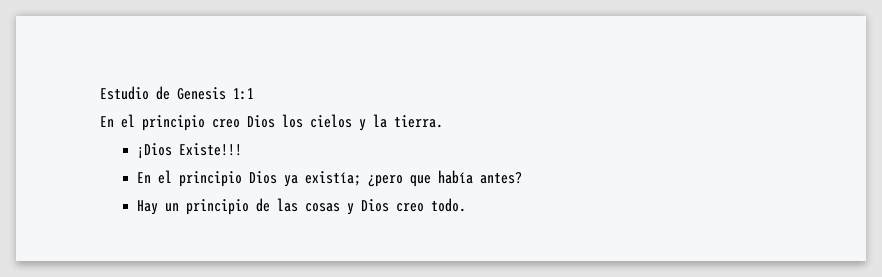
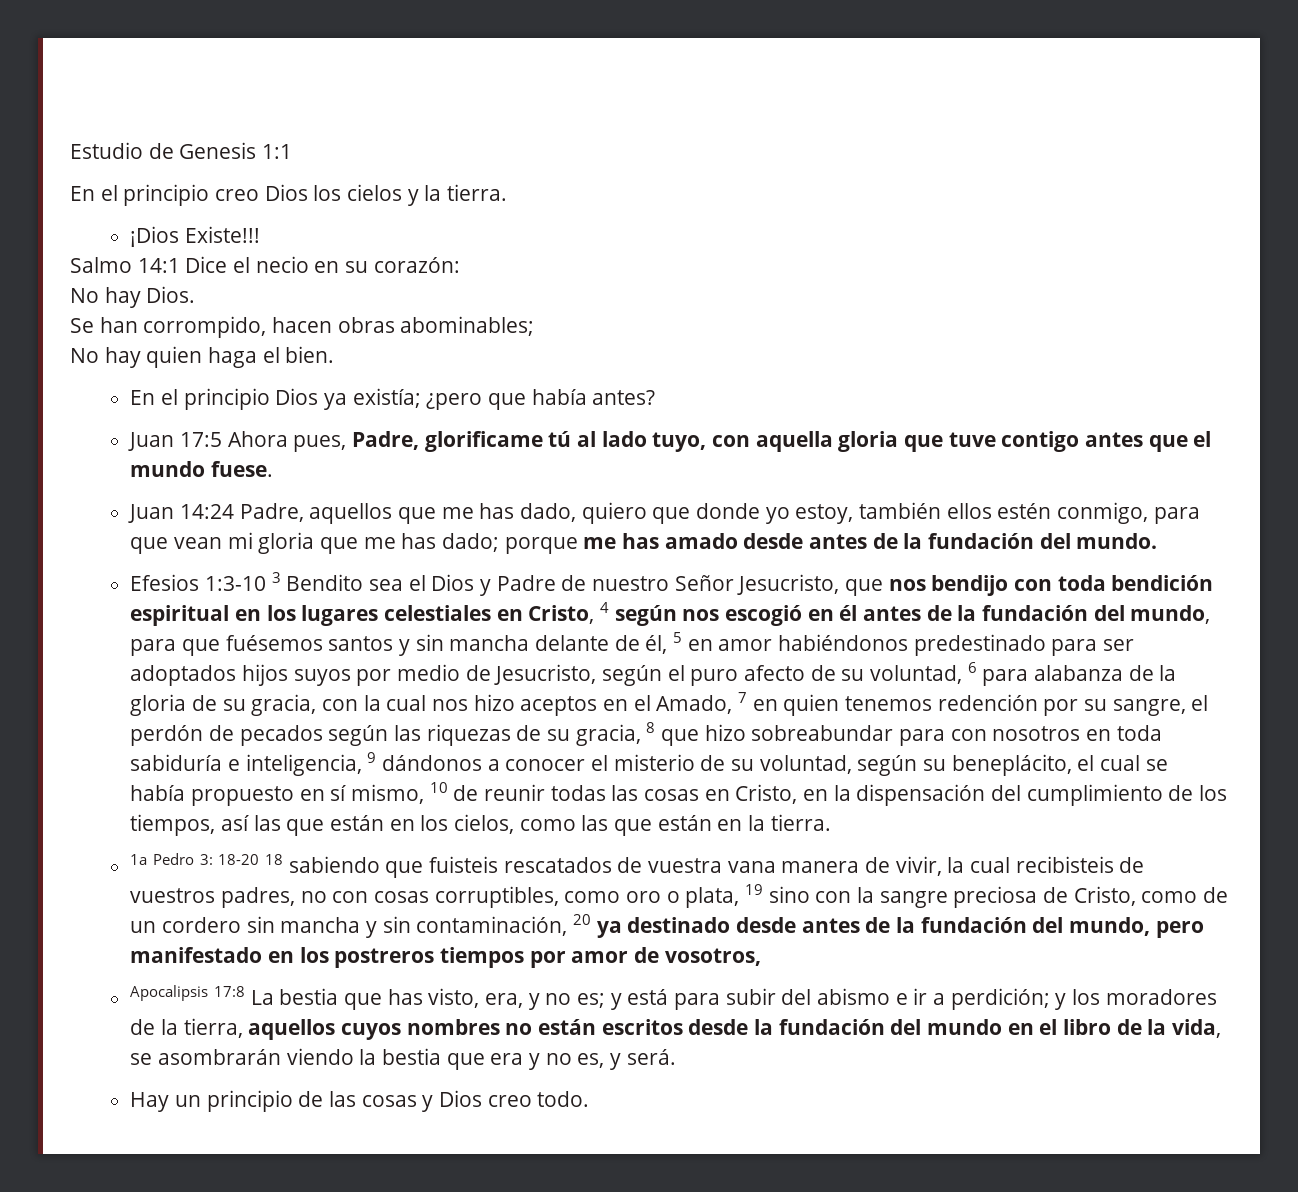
+ Salmo 14:1 Dice el necio en su corazón:
+ No hay Dios.
+ Se han corrompido, hacen obras abominables;
+ No hay quien haga el bien.
+ Juan 17:5 Ahora pues, Padre, glorificame tú al lado tuyo, con aquella gloria que tuve contigo antes que el mundo fuese.
+ Juan 14:24 Padre, aquellos que me has dado, quiero que donde yo estoy, también ellos estén conmigo, para que vean mi gloria que me has dado; porque me has amado desde antes de la fundación del mundo.
+ Efesios 1:3-10 3 Bendito sea el Dios y Padre de nuestro Señor Jesucristo, que nos bendijo con toda bendición espiritual en los lugares celestiales en Cristo, 4 según nos escogió en él antes de la fundación del mundo, para que fuésemos santos y sin mancha delante de él, 5 en amor habiéndonos predestinado para ser adoptados hijos suyos por medio de Jesucristo, según el puro afecto de su voluntad, 6 para alabanza de la gloria de su gracia, con la cual nos hizo aceptos en el Amado, 7 en quien tenemos redención por su sangre, el perdón de pecados según las riquezas de su gracia, 8 que hizo sobreabundar para con nosotros en toda sabiduría e inteligencia, 9 dándonos a conocer el misterio de su voluntad, según su beneplácito, el cual se había propuesto en sí mismo, 10 de reunir todas las cosas en Cristo, en la dispensación del cumplimiento de los tiempos, así las que están en los cielos, como las que están en la tierra.
+ 1a Pedro 3: 18-20 18 sabiendo que fuisteis rescatados de vuestra vana manera de vivir, la cual recibisteis de vuestros padres, no con cosas corruptibles, como oro o plata, 19 sino con la sangre preciosa de Cristo, como de un cordero sin mancha y sin contaminación, 20 ya destinado desde antes de la fundación del mundo, pero manifestado en los postreros tiempos por amor de vosotros,
+ Apocalipsis 17:8 La bestia que has visto, era, y no es; y está para subir del abismo e ir a perdición; y los moradores de la tierra, aquellos cuyos nombres no están escritos desde la fundación del mundo en el libro de la vida, se asombrarán viendo la bestia que era y no es, y será.

